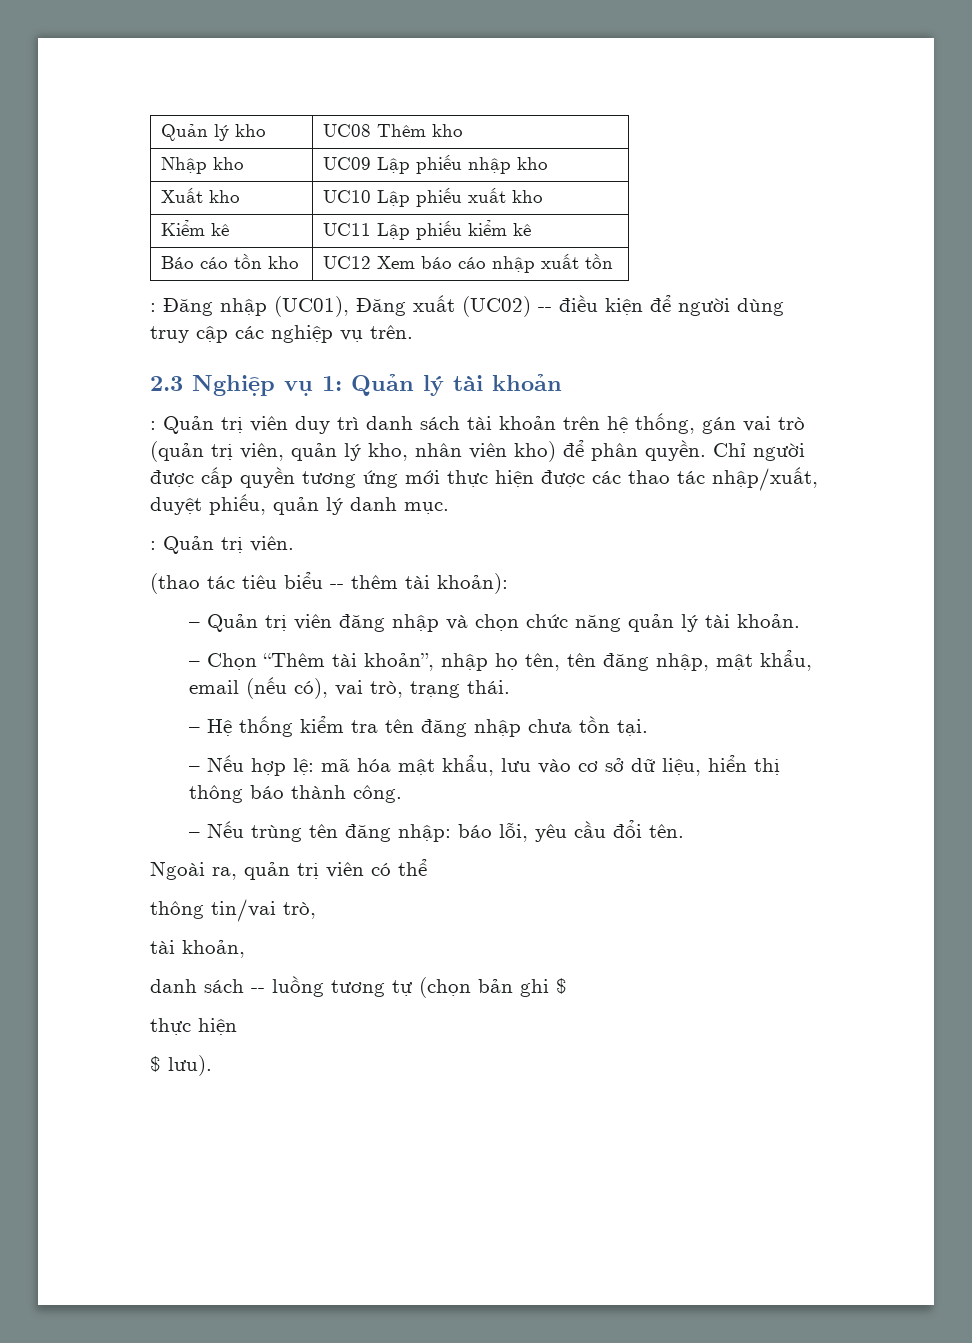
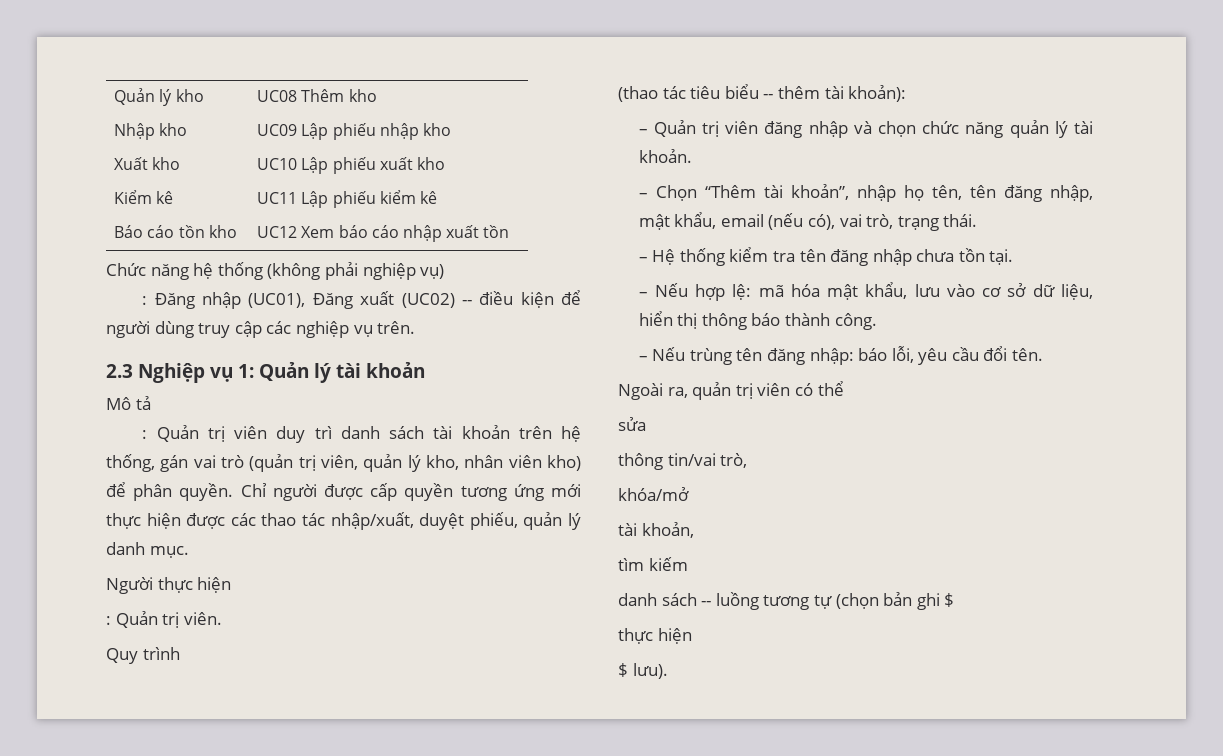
+ Chức năng hệ thống (không phải nghiệp vụ)
+ Mô tả
+ Người thực hiện
+ Quy trình
+ sửa
+ khóa/mở
+ tìm kiếm

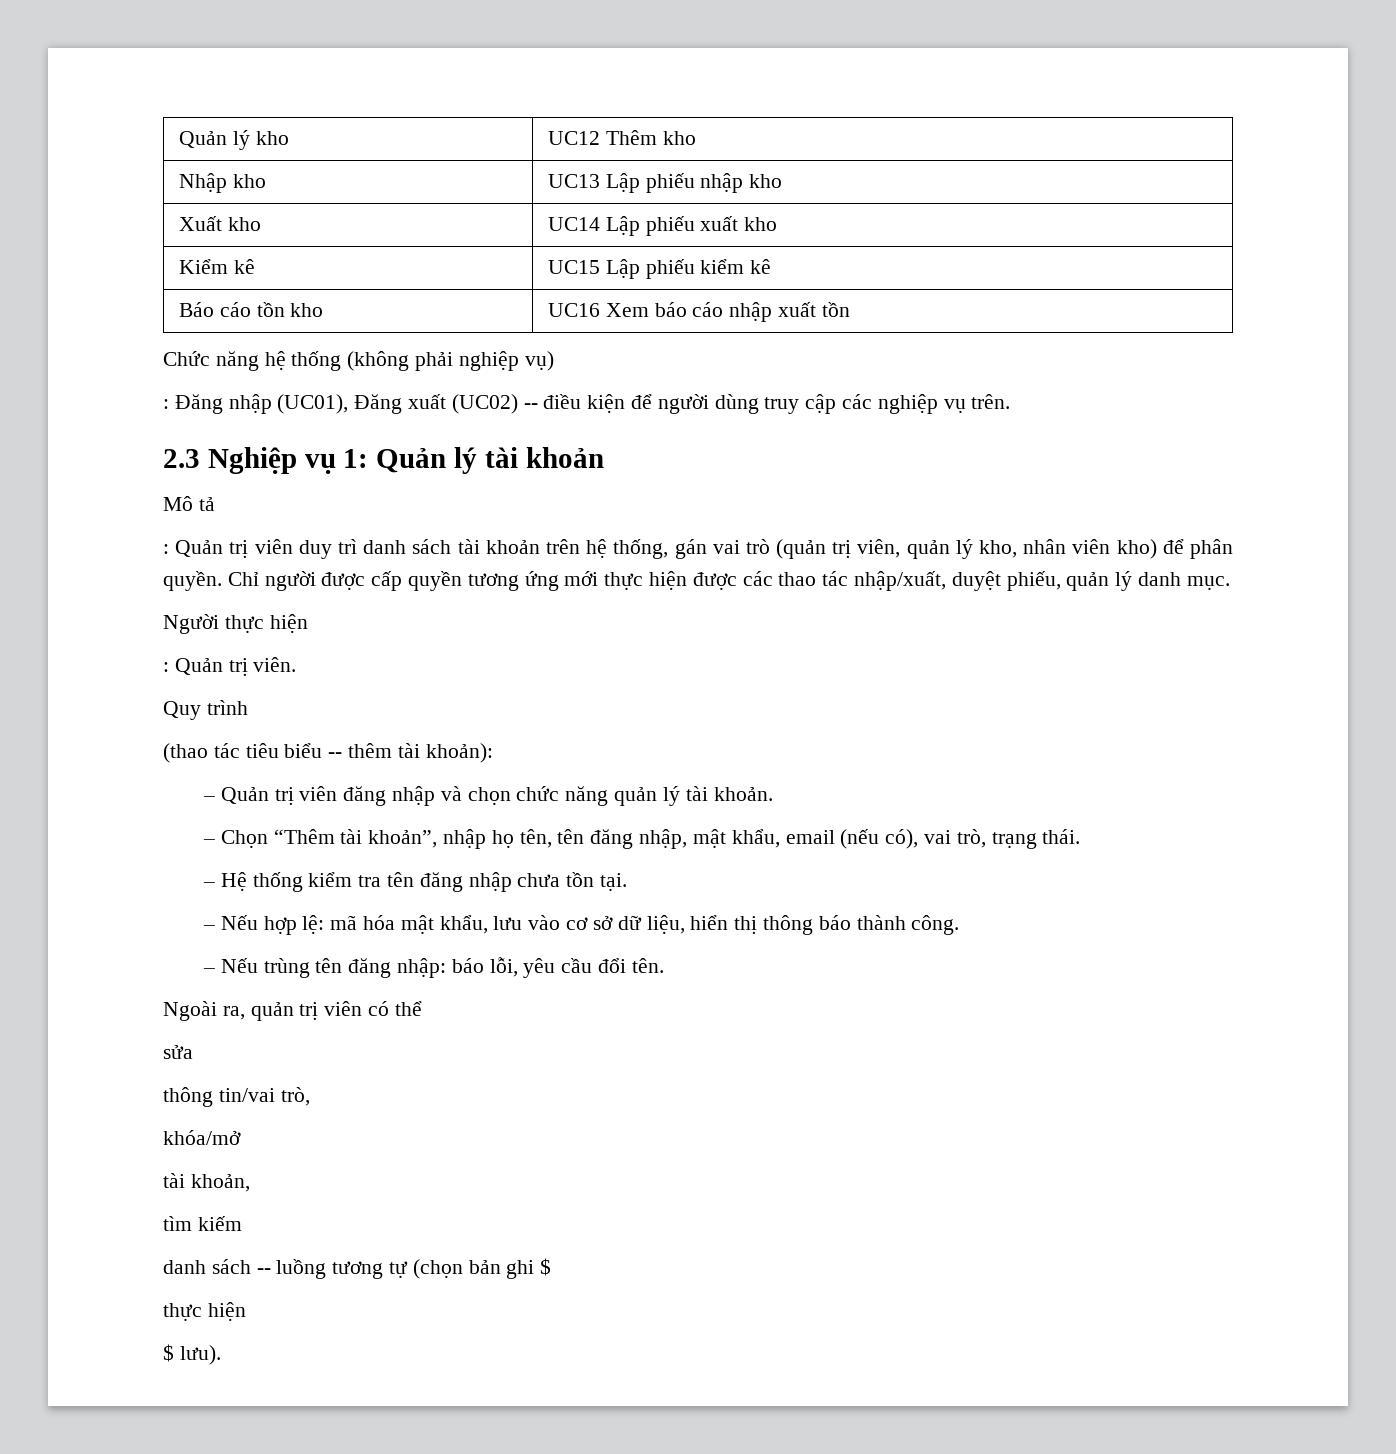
- Quản lý kho | UC08 Thêm kho
+ Quản lý kho | UC12 Thêm kho
- Nhập kho | UC09 Lập phiếu nhập kho
+ Nhập kho | UC13 Lập phiếu nhập kho
- Xuất kho | UC10 Lập phiếu xuất kho
+ Xuất kho | UC14 Lập phiếu xuất kho
- Kiểm kê | UC11 Lập phiếu kiểm kê
+ Kiểm kê | UC15 Lập phiếu kiểm kê
- Báo cáo tồn kho | UC12 Xem báo cáo nhập xuất tồn
+ Báo cáo tồn kho | UC16 Xem báo cáo nhập xuất tồn

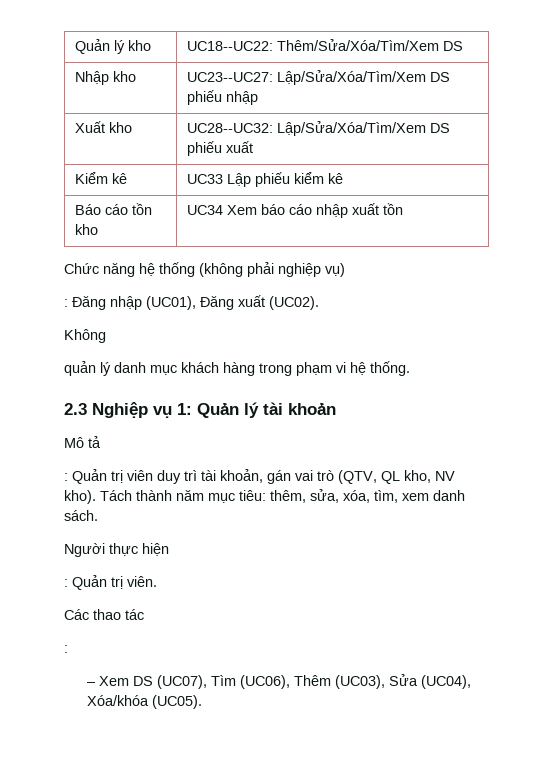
- Quản lý kho | UC12 Thêm kho
+ Quản lý kho | UC18--UC22: Thêm/Sửa/Xóa/Tìm/Xem DS
- Nhập kho | UC13 Lập phiếu nhập kho
+ Nhập kho | UC23--UC27: Lập/Sửa/Xóa/Tìm/Xem DS phiếu nhập
- Xuất kho | UC14 Lập phiếu xuất kho
+ Xuất kho | UC28--UC32: Lập/Sửa/Xóa/Tìm/Xem DS phiếu xuất
- Kiểm kê | UC15 Lập phiếu kiểm kê
+ Kiểm kê | UC33 Lập phiếu kiểm kê
- Báo cáo tồn kho | UC16 Xem báo cáo nhập xuất tồn
+ Báo cáo tồn kho | UC34 Xem báo cáo nhập xuất tồn
- : Đăng nhập (UC01), Đăng xuất (UC02) -- điều kiện để người dùng truy cập các nghiệp vụ trên.
+ : Đăng nhập (UC01), Đăng xuất (UC02).
+ Không
+ quản lý danh mục khách hàng trong phạm vi hệ thống.
- : Quản trị viên duy trì danh sách tài khoản trên hệ thống, gán vai trò (quản trị viên, quản lý kho, nhân viên kho) để phân quyền. Chỉ người được cấp quyền tương ứng mới thực hiện được các thao tác nhập/xuất, duyệt phiếu, quản lý danh mục.
+ : Quản trị viên duy trì tài khoản, gán vai trò (QTV, QL kho, NV kho). Tách thành năm mục tiêu: thêm, sửa, xóa, tìm, xem danh sách.
- Quy trình
- (thao tác tiêu biểu -- thêm tài khoản):
- – Quản trị viên đăng nhập và chọn chức năng quản lý tài khoản.
- – Chọn “Thêm tài khoản”, nhập họ tên, tên đăng nhập, mật khẩu, email (nếu có), vai trò, trạng thái.
- – Hệ thống kiểm tra tên đăng nhập chưa tồn tại.
- – Nếu hợp lệ: mã hóa mật khẩu, lưu vào cơ sở dữ liệu, hiển thị thông báo thành công.
- – Nếu trùng tên đăng nhập: báo lỗi, yêu cầu đổi tên.
- Ngoài ra, quản trị viên có thể
- sửa
- thông tin/vai trò,
- khóa/mở
- tài khoản,
- tìm kiếm
- danh sách -- luồng tương tự (chọn bản ghi $
- thực hiện
- $ lưu).
+ Các thao tác
+ :
+ – Xem DS (UC07), Tìm (UC06), Thêm (UC03), Sửa (UC04), Xóa/khóa (UC05).

